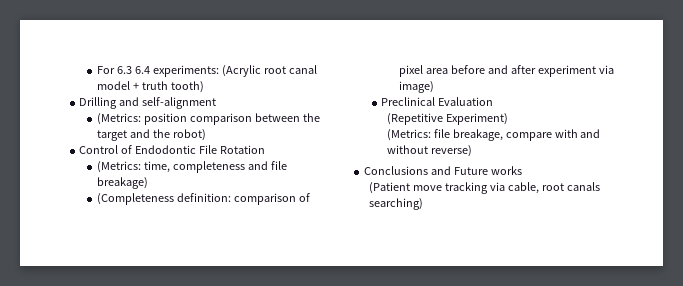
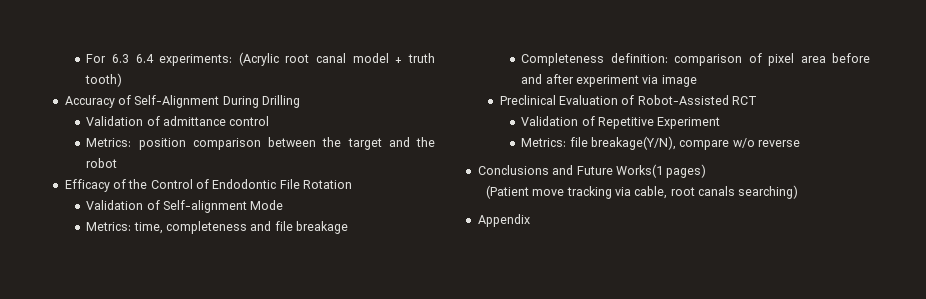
- Drilling and self-alignment
- (Metrics: position comparison between the target and the robot)
- Control of Endodontic File Rotation
+ Accuracy of Self-Alignment During Drilling
+ Validation of admittance control
+ Metrics: position comparison between the target and the robot
+ Efficacy of the Control of Endodontic File Rotation
- (Metrics: time, completeness and file breakage)
- (Completeness definition: comparison of pixel area before and after experiment via image)
+ Validation of Self-alignment Mode
+ Metrics: time, completeness and file breakage
+ Completeness definition: comparison of pixel area before and after experiment via image
- Preclinical Evaluation
- (Repetitive Experiment)
- (Metrics: file breakage, compare with and without reverse)
+ Preclinical Evaluation of Robot-Assisted RCT
+ Validation of Repetitive Experiment
+ Metrics: file breakage(Y/N), compare w/o reverse
- Conclusions and Future works
+ Conclusions and Future Works(1 pages)
+ Appendix

